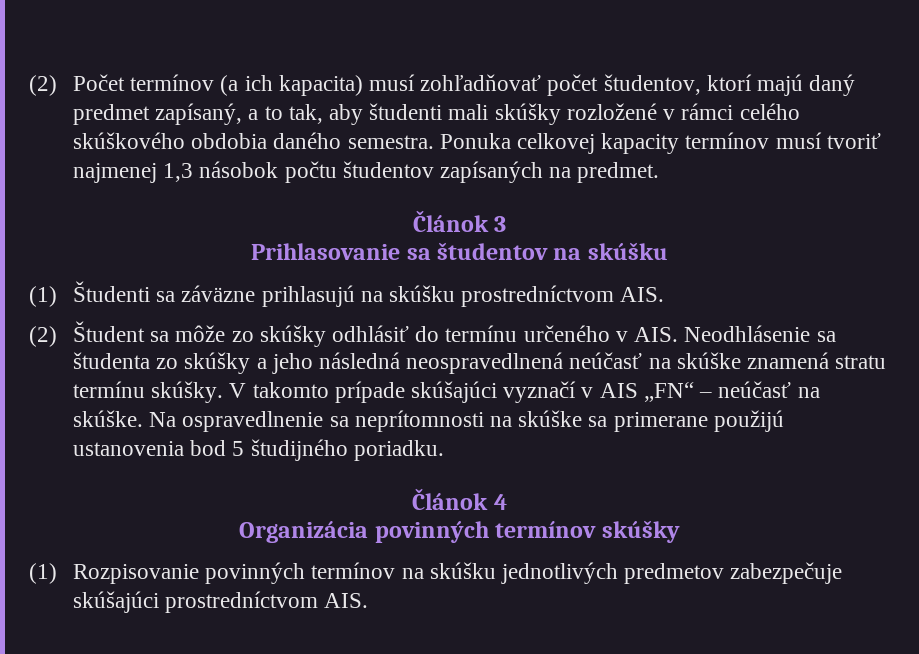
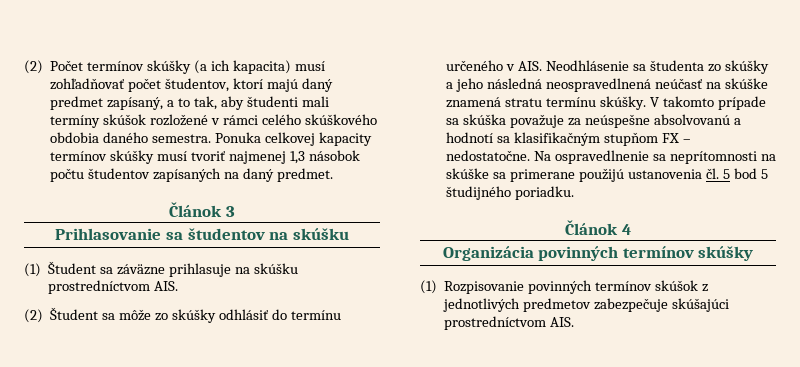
- (2) Počet termínov (a ich kapacita) musí zohľadňovať počet študentov, ktorí majú daný predmet zapísaný, a to tak, aby študenti mali skúšky rozložené v rámci celého skúškového obdobia daného semestra.
+ (2) Počet termínov skúšky (a ich kapacita) musí zohľadňovať počet študentov, ktorí majú daný predmet zapísaný, a to tak, aby študenti mali termíny skúšok rozložené v rámci celého skúškového obdobia daného semestra.
- Ponuka celkovej kapacity termínov musí tvoriť najmenej 1,3 násobok počtu študentov zapísaných na predmet.
+ Ponuka celkovej kapacity termínov skúšky musí tvoriť najmenej 1,3 násobok počtu študentov zapísaných na daný predmet.
- (1) Študenti sa záväzne prihlasujú na skúšku prostredníctvom AIS.
+ (1) Študent sa záväzne prihlasuje na skúšku prostredníctvom AIS.
- V takomto prípade skúšajúci vyznačí v AIS „FN“ – neúčasť na skúške.
+ V takomto prípade sa skúška považuje za neúspešne absolvovanú a hodnotí sa klasifikačným stupňom FX – nedostatočne.
- Na ospravedlnenie sa neprítomnosti na skúške sa primerane použijú ustanovenia bod 5 študijného poriadku.
+ Na ospravedlnenie sa neprítomnosti na skúške sa primerane použijú ustanovenia čl. 5 bod 5 študijného poriadku.
- (1) Rozpisovanie povinných termínov na skúšku jednotlivých predmetov zabezpečuje skúšajúci prostredníctvom AIS.
+ (1) Rozpisovanie povinných termínov skúšok z jednotlivých predmetov zabezpečuje skúšajúci prostredníctvom AIS.

